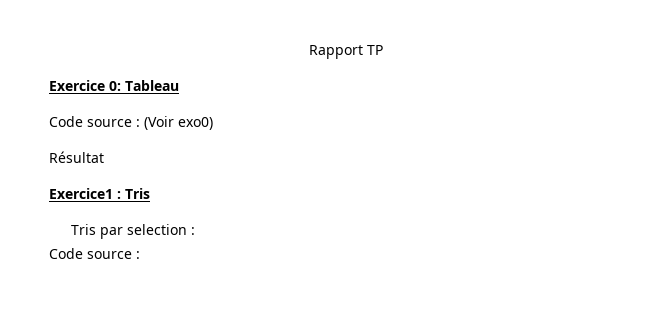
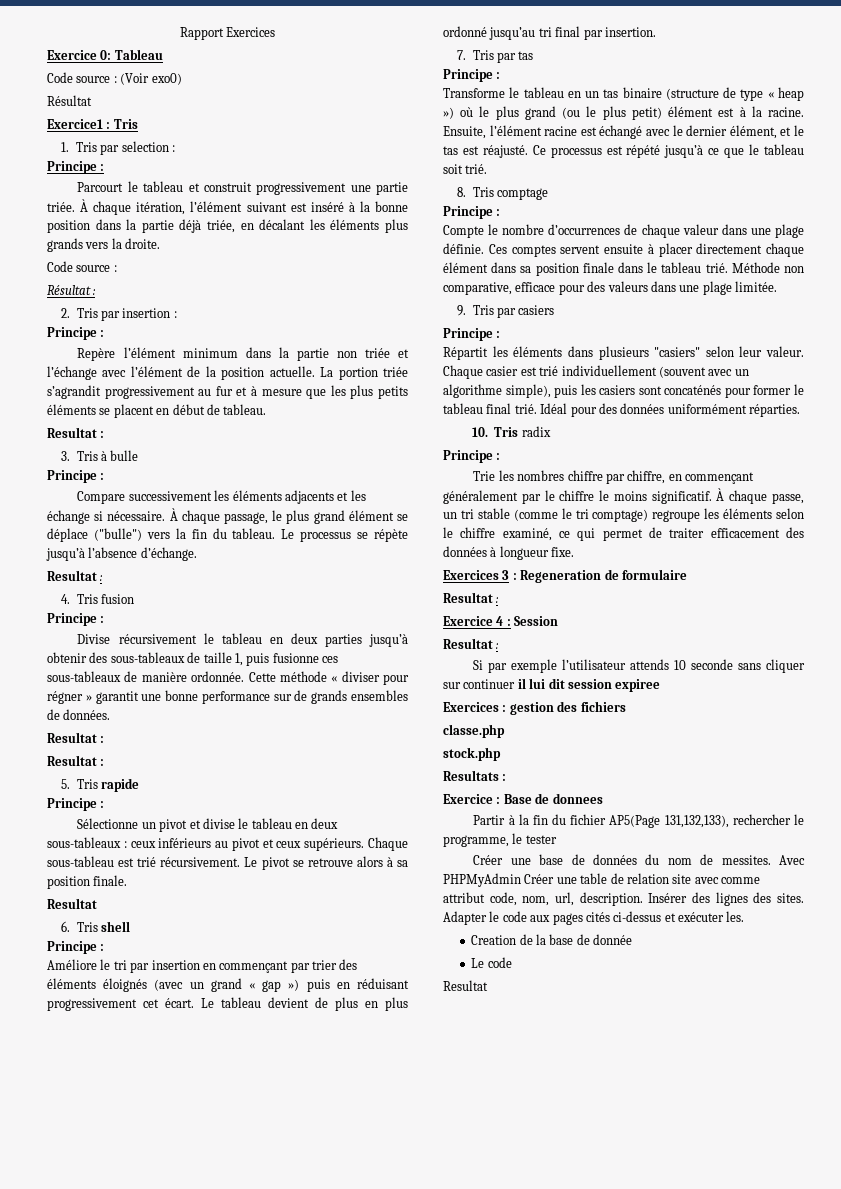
- Rapport TP
+ Rapport Exercices
- Tris par selection :
+ 1. Tris par selection :
+ Principe :
+ Parcourt le tableau et construit progressivement une partie triée. À chaque itération, l’élément suivant est inséré à la bonne position dans la partie déjà triée, en décalant les éléments plus grands vers la droite.
  Code source :
+ Résultat :
+ 2. Tris par insertion :
+ Principe :
+ Repère l’élément minimum dans la partie non triée et l’échange avec l’élément de la position actuelle. La portion triée s’agrandit progressivement au fur et à mesure que les plus petits éléments se placent en début de tableau.
+ Resultat :
+ 3. Tris à bulle
+ Principe :
+ Compare successivement les éléments adjacents et les échange si nécessaire. À chaque passage, le plus grand élément se déplace ("bulle") vers la fin du tableau. Le processus se répète jusqu’à l’absence d’échange.
+ Resultat :
+ 4. Tris fusion
+ Principe :
+ Divise récursivement le tableau en deux parties jusqu’à obtenir des sous-tableaux de taille 1, puis fusionne ces sous-tableaux de manière ordonnée. Cette méthode « diviser pour régner » garantit une bonne performance sur de grands ensembles de données.
+ Resultat :
+ Resultat :
+ 5. Tris rapide
+ Principe :
+ Sélectionne un pivot et divise le tableau en deux sous-tableaux : ceux inférieurs au pivot et ceux supérieurs. Chaque sous-tableau est trié récursivement. Le pivot se retrouve alors à sa position finale.
+ Resultat
+ 6. Tris shell
+ Principe :
+ Améliore le tri par insertion en commençant par trier des éléments éloignés (avec un grand « gap ») puis en réduisant progressivement cet écart. Le tableau devient de plus en plus ordonné jusqu’au tri final par insertion.
+ 7. Tris par tas
+ Principe :
+ Transforme le tableau en un tas binaire (structure de type « heap ») où le plus grand (ou le plus petit) élément est à la racine. Ensuite, l’élément racine est échangé avec le dernier élément, et le tas est réajusté. Ce processus est répété jusqu’à ce que le tableau soit trié.
+ 8. Tris comptage
+ Principe :
+ Compte le nombre d’occurrences de chaque valeur dans une plage définie. Ces comptes servent ensuite à placer directement chaque élément dans sa position finale dans le tableau trié. Méthode non comparative, efficace pour des valeurs dans une plage limitée.
+ 9. Tris par casiers
+ Principe :
+ Répartit les éléments dans plusieurs "casiers" selon leur valeur. Chaque casier est trié individuellement (souvent avec un algorithme simple), puis les casiers sont concaténés pour former le tableau final trié. Idéal pour des données uniformément réparties.
+ 10. Tris radix
+ Principe :
+ Trie les nombres chiffre par chiffre, en commençant généralement par le chiffre le moins significatif. À chaque passe, un tri stable (comme le tri comptage) regroupe les éléments selon le chiffre examiné, ce qui permet de traiter efficacement des données à longueur fixe.
+ Exercices 3 : Regeneration de formulaire
+ Resultat :
+ Exercice 4 : Session
+ Resultat :
+ Si par exemple l’utilisateur attends 10 seconde sans cliquer sur continuer il lui dit session expiree
+ Exercices : gestion des fichiers
+ classe.php
+ stock.php
+ Resultats :
+ Exercice : Base de donnees
+ Partir à la fin du fichier AP5(Page 131,132,133), rechercher le programme, le tester
+ Créer une base de données du nom de messites. Avec PHPMyAdmin Créer une table de relation site avec comme attribut code, nom, url, description. Insérer des lignes des sites. Adapter le code aux pages cités ci-dessus et exécuter les.
+ Creation de la base de donnée
+ Le code
+ Resultat

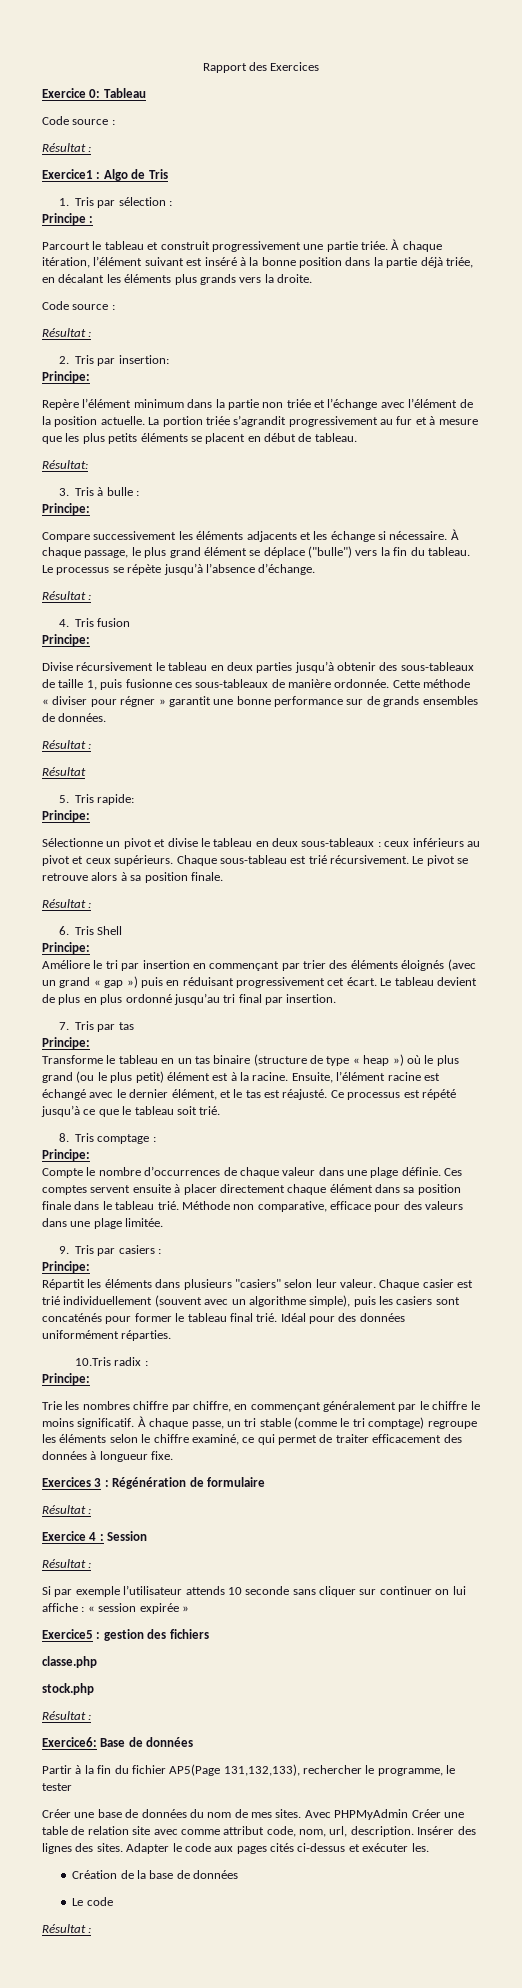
- Rapport Exercices
+ Rapport des Exercices
  Exercice 0: Tableau
- Code source : (Voir exo0)
- Résultat
+ Code source :
+ Résultat :
- Exercice1 : Tris
+ Exercice1 : Algo de Tris
- 1. Tris par selection :
+ 1. Tris par sélection :
- 2. Tris par insertion :
- Principe :
+ 2. Tris par insertion:
+ Principe:
  La portion triée s’agrandit progressivement au fur et à mesure que les plus petits éléments se placent en début de tableau.
- Resultat :
+ Résultat:
- 3. Tris à bulle
- Principe :
+ 3. Tris à bulle :
+ Principe:
  Le processus se répète jusqu’à l’absence d’échange.
- Resultat :
+ Résultat :
  4. Tris fusion
- Principe :
+ Principe:
  Cette méthode « diviser pour régner » garantit une bonne performance sur de grands ensembles de données.
- Resultat :
- Resultat :
+ Résultat :
+ Résultat
- 5. Tris rapide
- Principe :
+ 5. Tris rapide:
+ Principe:
  Le pivot se retrouve alors à sa position finale.
- Resultat
+ Résultat :
- 6. Tris shell
- Principe :
+ 6. Tris Shell
+ Principe:
  7. Tris par tas
- Principe :
+ Principe:
- 8. Tris comptage
- Principe :
+ 8. Tris comptage :
+ Principe:
- 9. Tris par casiers
- Principe :
+ 9. Tris par casiers :
+ Principe:
- 10. Tris radix
- Principe :
+ 10.Tris radix :
+ Principe:
- Exercices 3 : Regeneration de formulaire
- Resultat :
+ Exercices 3 : Régénération de formulaire
+ Résultat :
  Exercice 4 : Session
- Resultat :
+ Résultat :
- Si par exemple l’utilisateur attends 10 seconde sans cliquer sur continuer il lui dit session expiree
- Exercices : gestion des fichiers
+ Si par exemple l’utilisateur attends 10 seconde sans cliquer sur continuer on lui affiche : « session expirée »
+ Exercice5 : gestion des fichiers
  stock.php
- Resultats :
- Exercice : Base de donnees
+ Résultat :
+ Exercice6: Base de données
- Créer une base de données du nom de messites.
+ Créer une base de données du nom de mes sites.
- Creation de la base de donnée
+ Création de la base de données
  Le code
- Resultat
+ Résultat :

